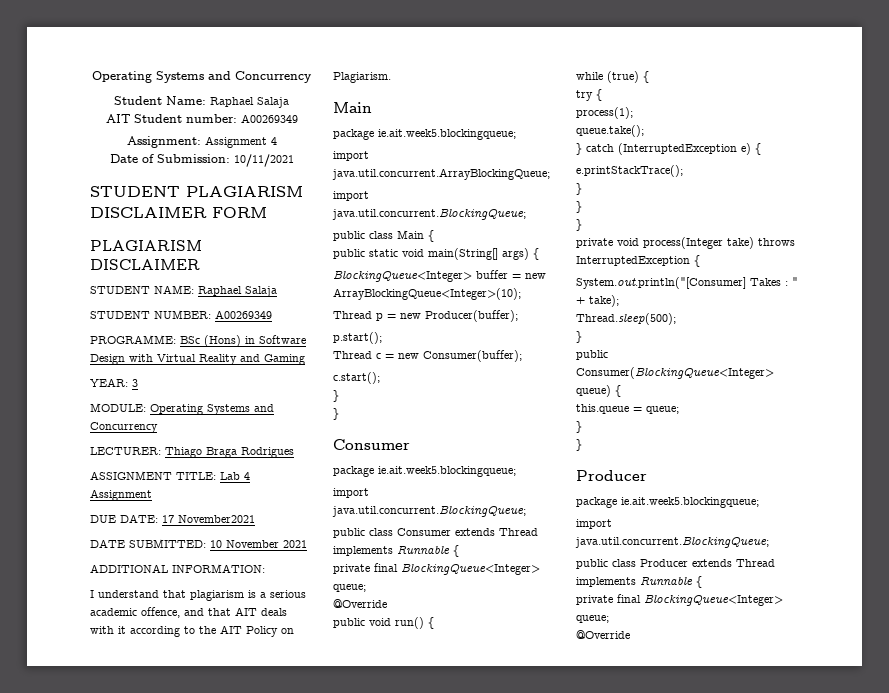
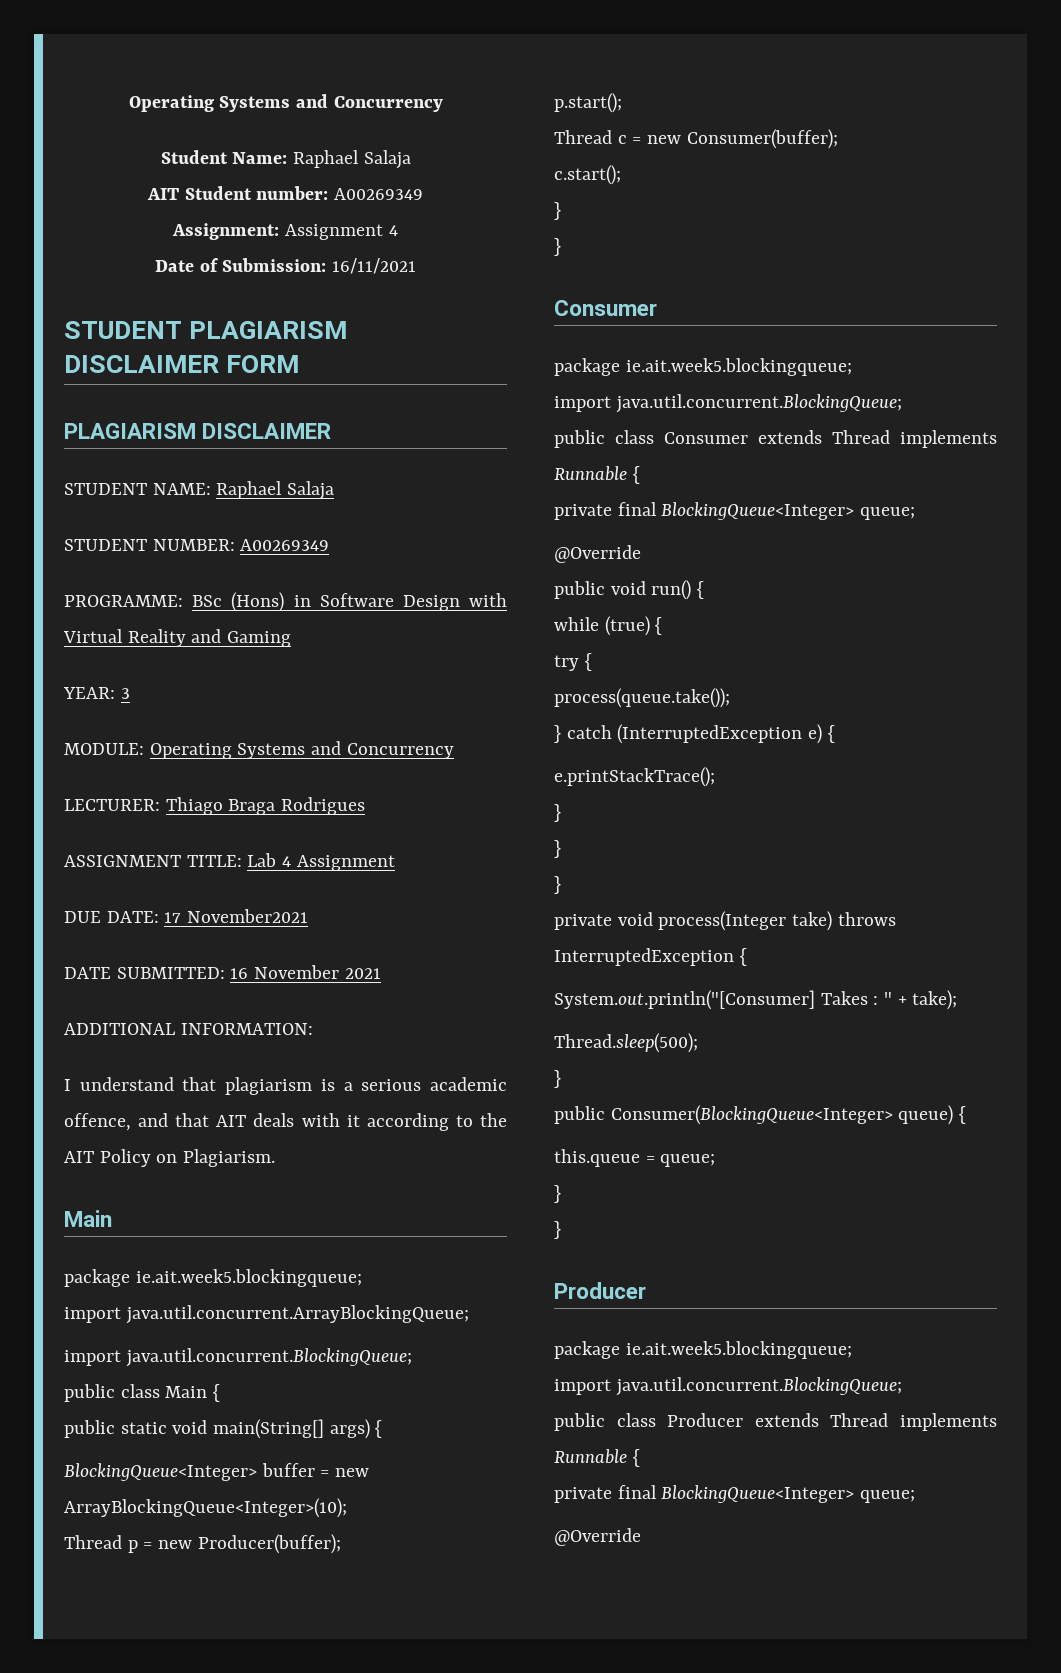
- Date of Submission: 10/11/2021
+ Date of Submission: 16/11/2021
- DATE SUBMITTED: 10 November 2021
+ DATE SUBMITTED: 16 November 2021
- process(1);
- queue.take();
+ process(queue.take());

